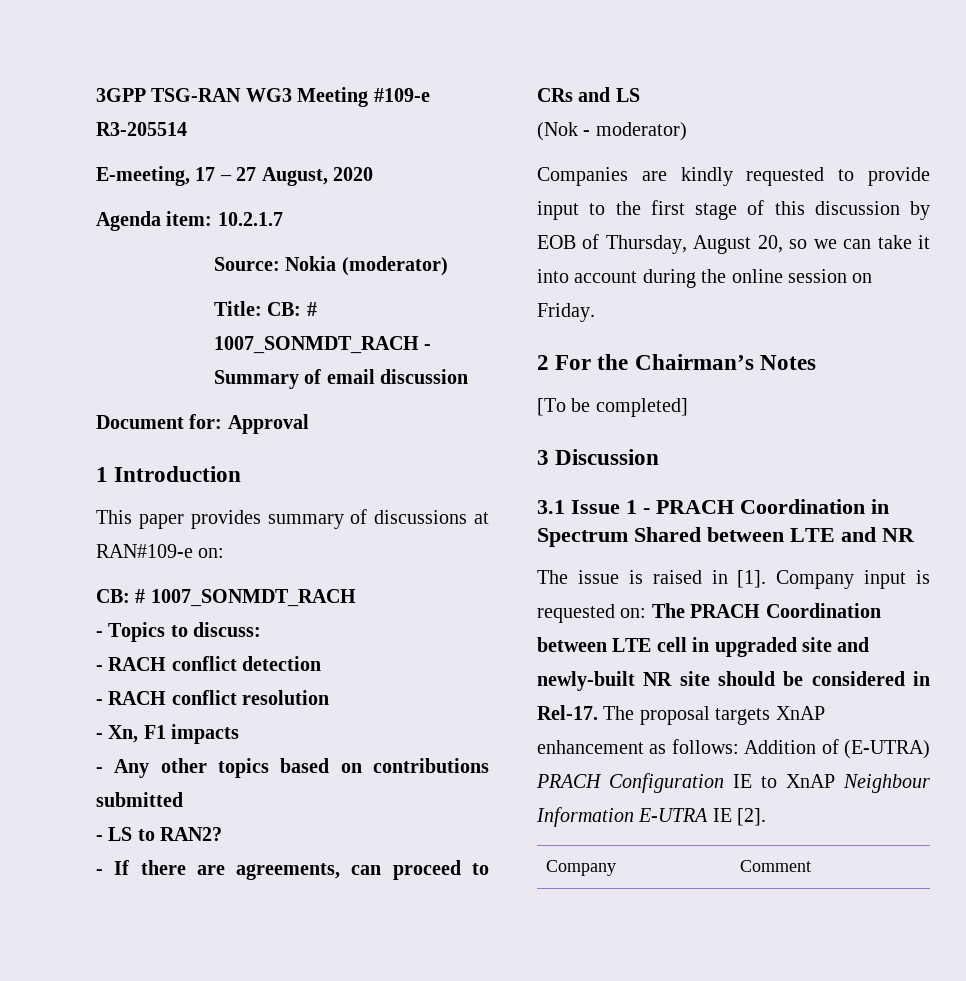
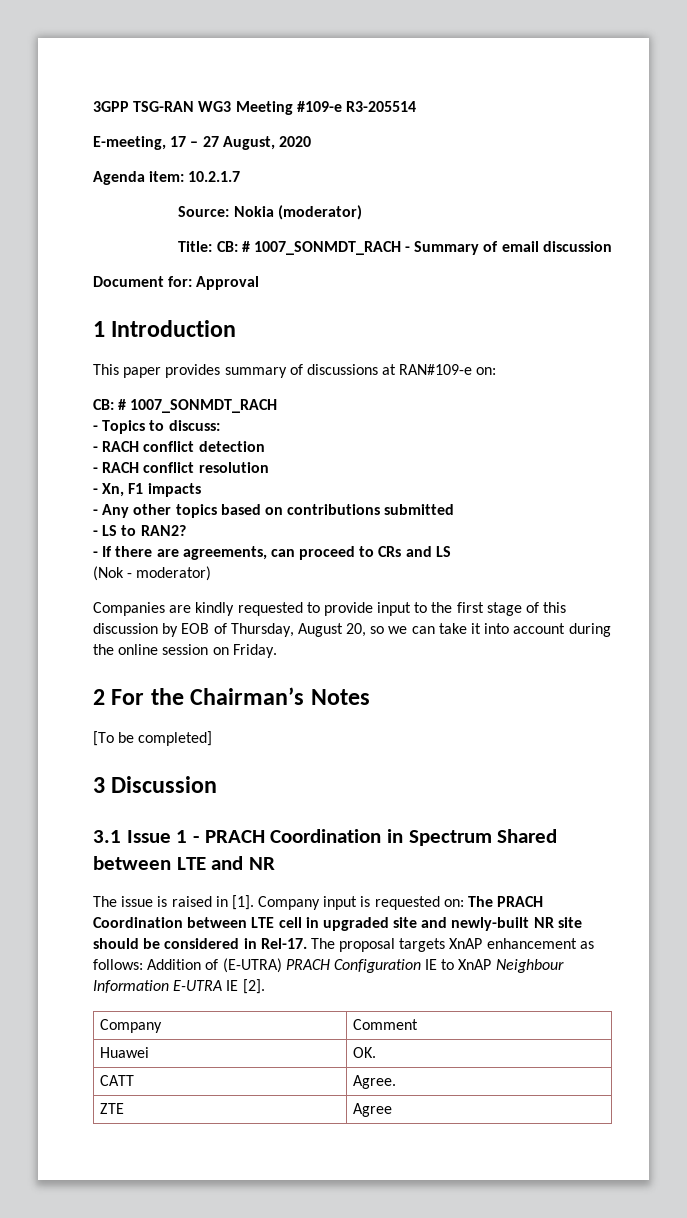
+ Huawei | OK.
+ CATT | Agree.
+ ZTE | Agree

